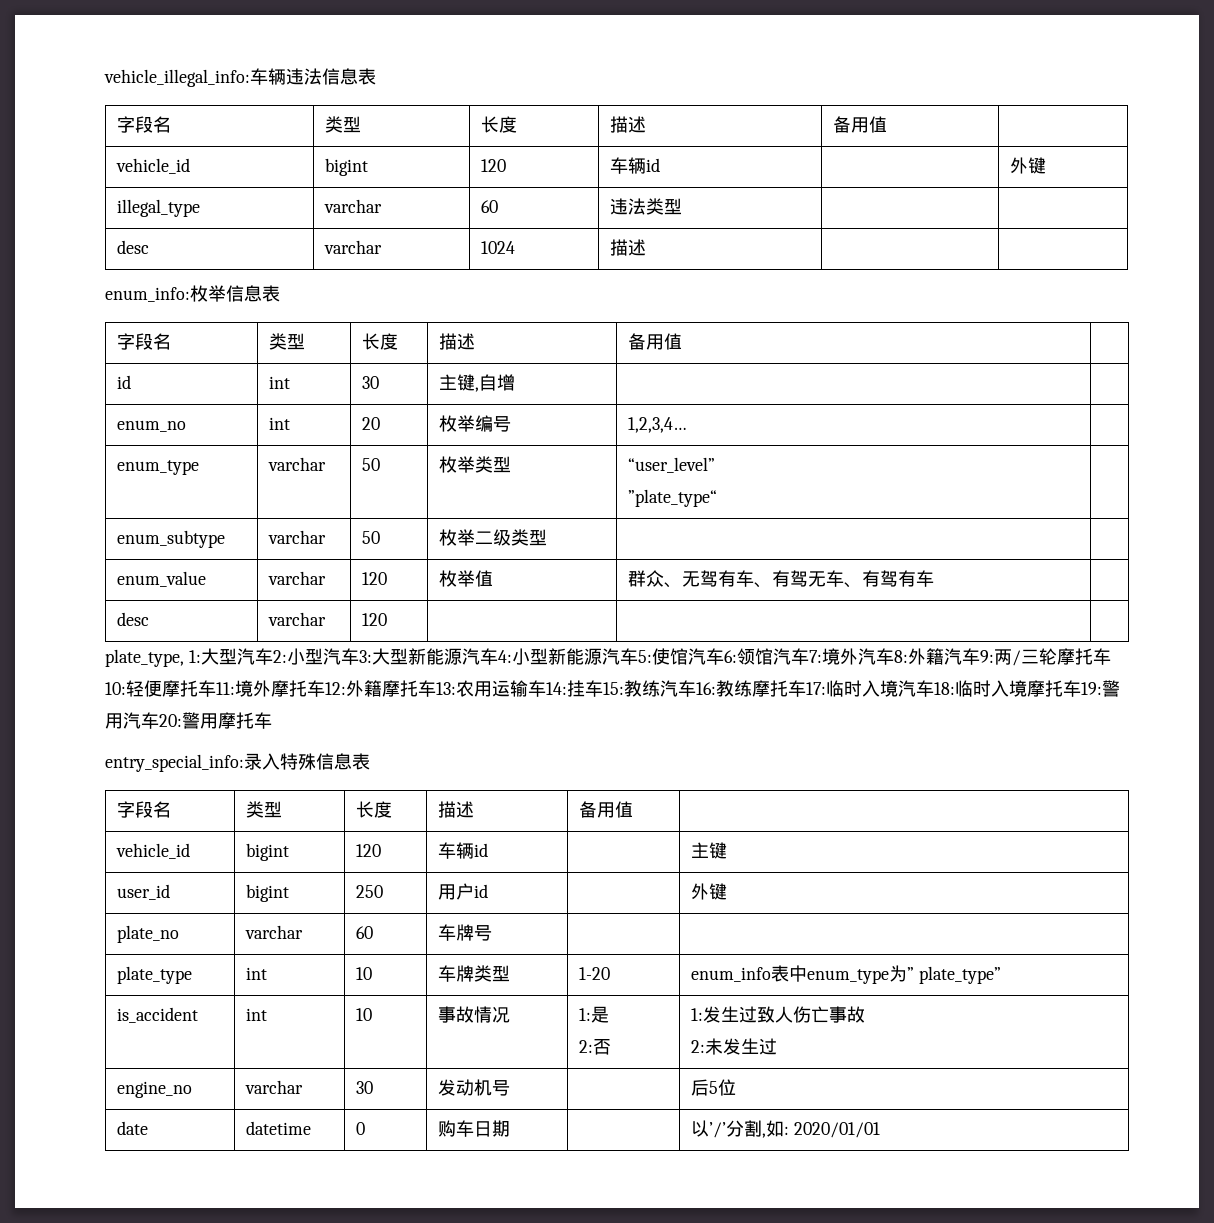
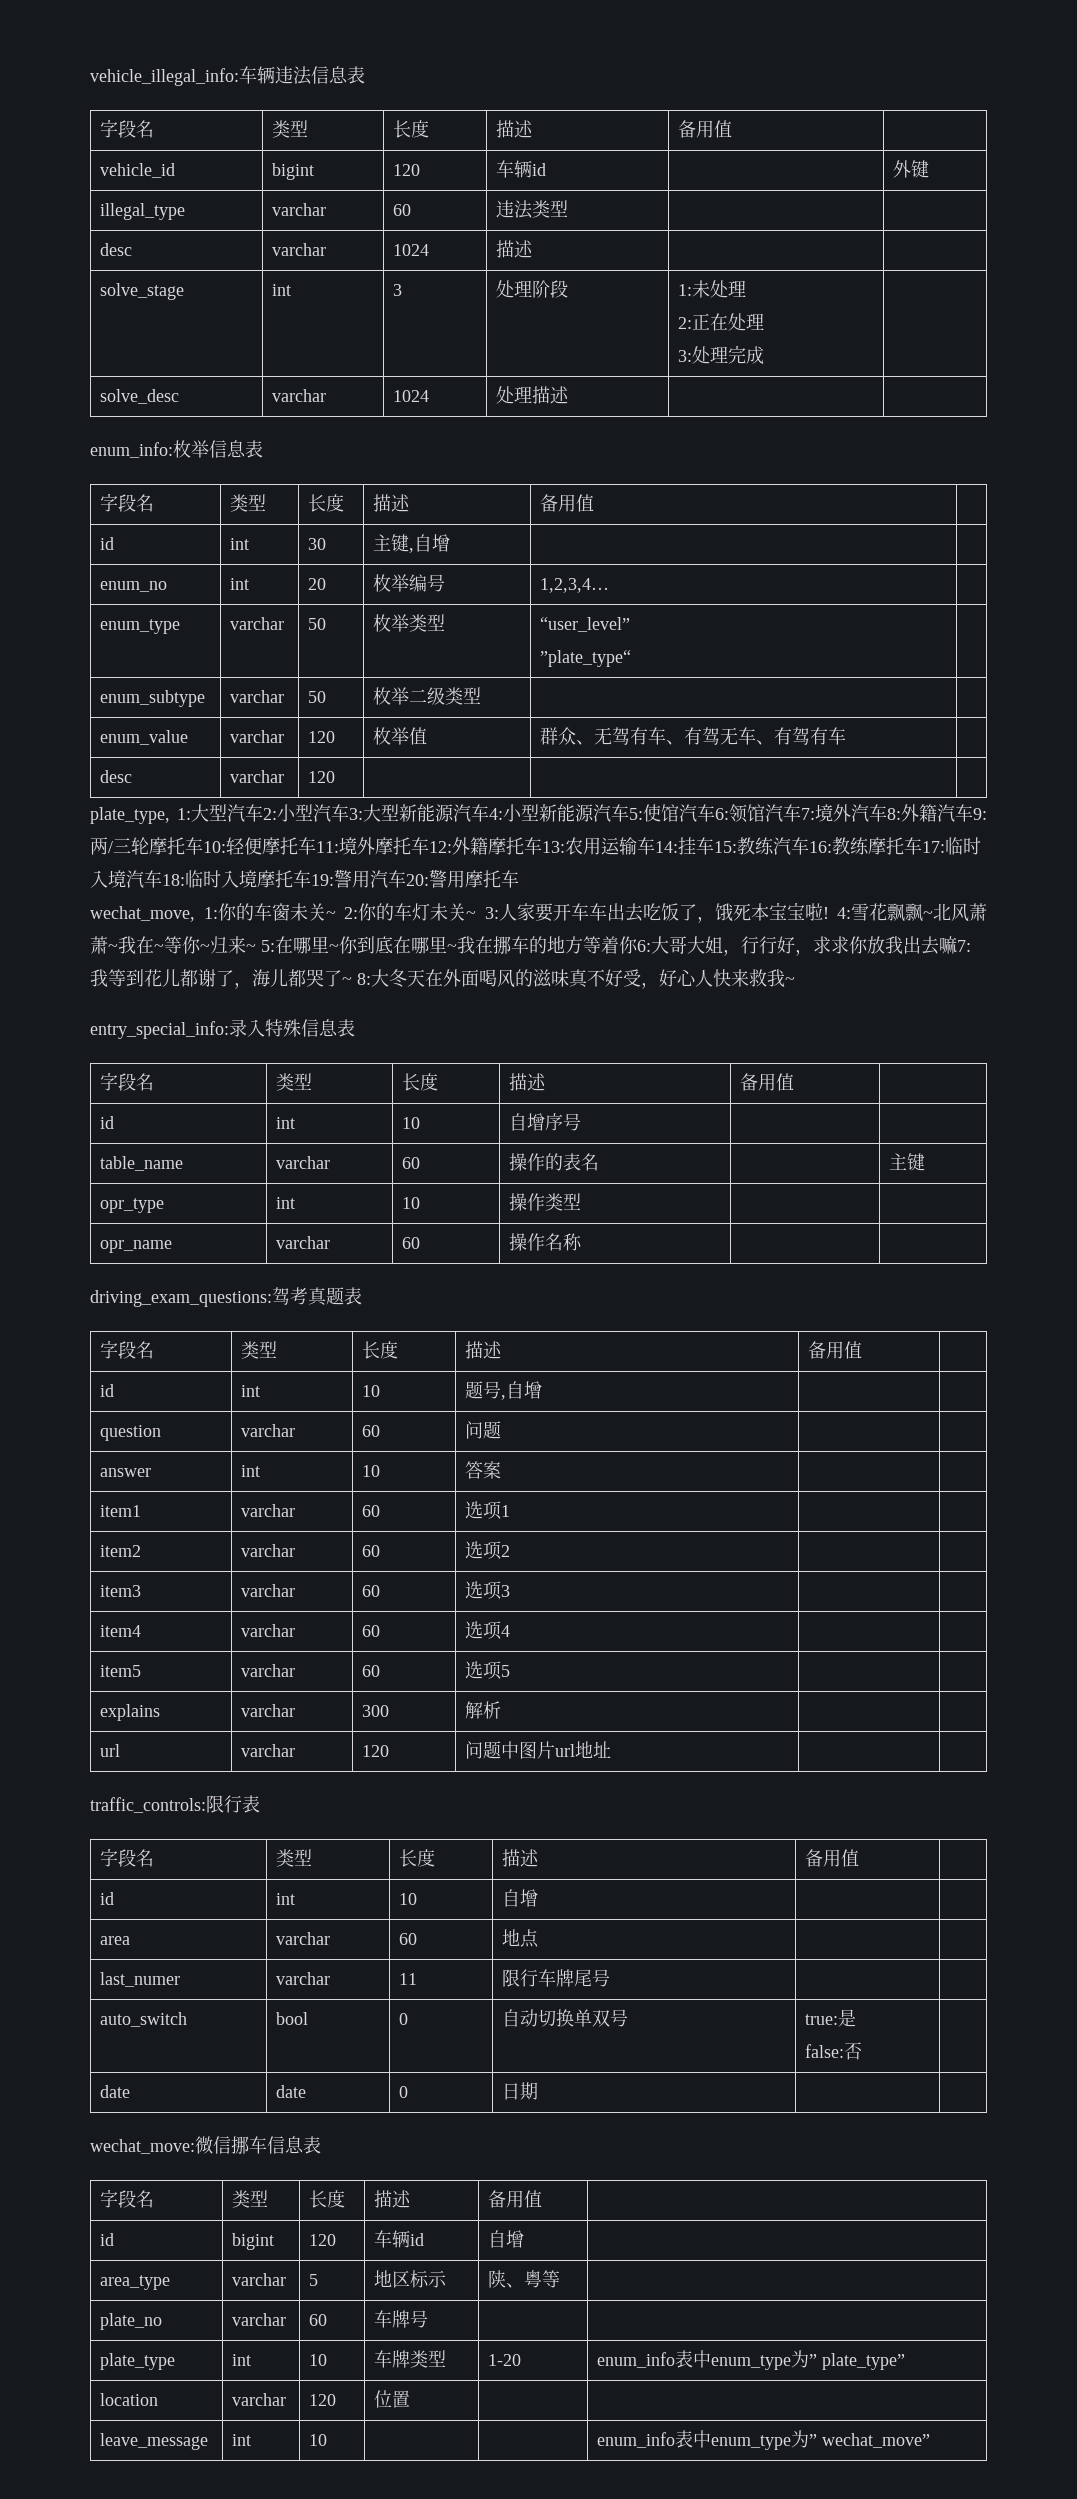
+ solve_stage | int | 3 | 处理阶段 | 1:未处理
+ 2:正在处理
+ 3:处理完成 |
+ solve_desc | varchar | 1024 | 处理描述 | |
+ wechat_move, 1:你的车窗未关~ 2:你的车灯未关~ 3:人家要开车车出去吃饭了，饿死本宝宝啦! 4:雪花飘飘~北风萧萧~我在~等你~归来~ 5:在哪里~你到底在哪里~我在挪车的地方等着你6:大哥大姐，行行好，求求你放我出去嘛7:我等到花儿都谢了，海儿都哭了~ 8:大冬天在外面喝风的滋味真不好受，好心人快来救我~
- vehicle_id | bigint | 120 | 车辆id | | 主键
- user_id | bigint | 250 | 用户id | | 外键
+ id | int | 10 | 自增序号 | |
+ table_name | varchar | 60 | 操作的表名 | | 主键
+ opr_type | int | 10 | 操作类型 | |
+ opr_name | varchar | 60 | 操作名称 | |
+ driving_exam_questions:驾考真题表
+ 字段名 | 类型 | 长度 | 描述 | 备用值 |
+ id | int | 10 | 题号,自增 | |
+ question | varchar | 60 | 问题 | |
+ answer | int | 10 | 答案 | |
+ item1 | varchar | 60 | 选项1 | |
+ item2 | varchar | 60 | 选项2 | |
+ item3 | varchar | 60 | 选项3 | |
+ item4 | varchar | 60 | 选项4 | |
+ item5 | varchar | 60 | 选项5 | |
+ explains | varchar | 300 | 解析 | |
+ url | varchar | 120 | 问题中图片url地址 | |
+ traffic_controls:限行表
+ 字段名 | 类型 | 长度 | 描述 | 备用值 |
+ id | int | 10 | 自增 | |
+ area | varchar | 60 | 地点 | |
+ last_numer | varchar | 11 | 限行车牌尾号 | |
+ auto_switch | bool | 0 | 自动切换单双号 | true:是
+ false:否 |
+ date | date | 0 | 日期 | |
+ wechat_move:微信挪车信息表
+ 字段名 | 类型 | 长度 | 描述 | 备用值 |
+ id | bigint | 120 | 车辆id | 自增 |
+ area_type | varchar | 5 | 地区标示 | 陕、粤等 |
- is_accident | int | 10 | 事故情况 | 1:是
- 2:否 | 1:发生过致人伤亡事故
- 2:未发生过
- engine_no | varchar | 30 | 发动机号 | | 后5位
- date | datetime | 0 | 购车日期 | | 以’/’分割,如: 2020/01/01
+ location | varchar | 120 | 位置 | |
+ leave_message | int | 10 | | | enum_info表中enum_type为” wechat_move”

